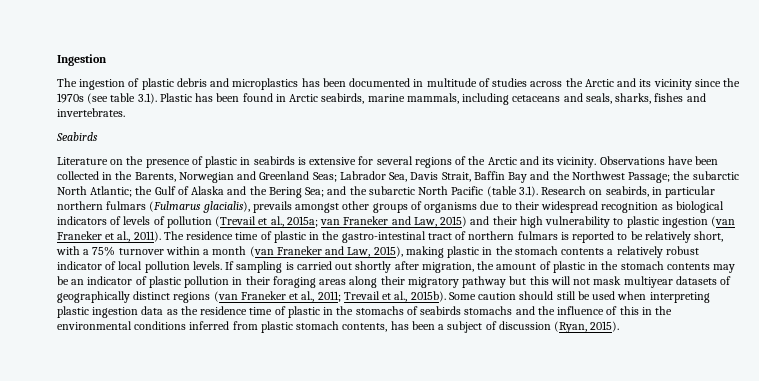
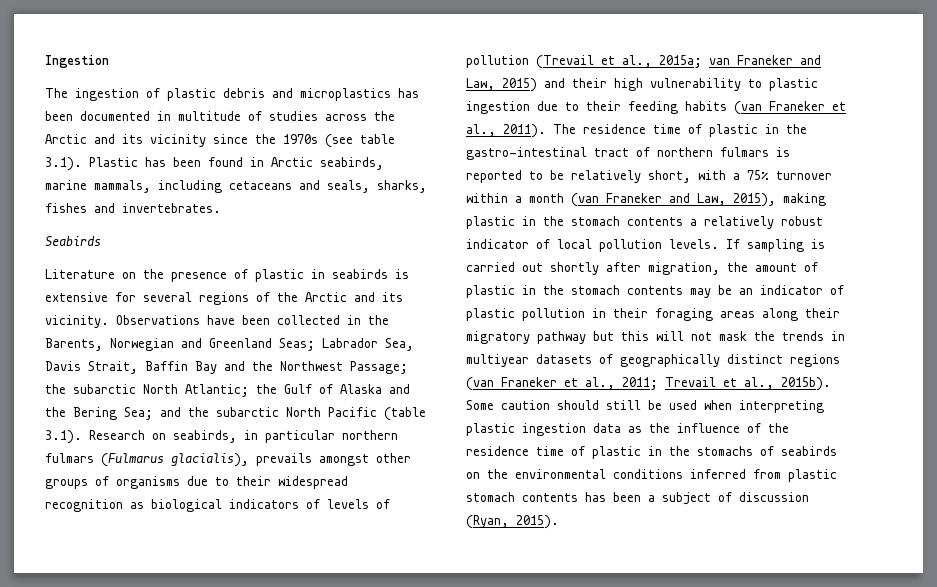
- van Franeker and Law, 2015) and their high vulnerability to plastic ingestion (van Franeker et al., 2011).
+ van Franeker and Law, 2015) and their high vulnerability to plastic ingestion due to their feeding habits (van Franeker et al., 2011).
- If sampling is carried out shortly after migration, the amount of plastic in the stomach contents may be an indicator of plastic pollution in their foraging areas along their migratory pathway but this will not mask multiyear datasets of geographically distinct regions (van Franeker et al., 2011; Trevail et al., 2015b).
+ If sampling is carried out shortly after migration, the amount of plastic in the stomach contents may be an indicator of plastic pollution in their foraging areas along their migratory pathway but this will not mask the trends in multiyear datasets of geographically distinct regions (van Franeker et al., 2011; Trevail et al., 2015b).
- Some caution should still be used when interpreting plastic ingestion data as the residence time of plastic in the stomachs of seabirds stomachs and the influence of this in the environmental conditions inferred from plastic stomach contents, has been a subject of discussion (Ryan, 2015).
+ Some caution should still be used when interpreting plastic ingestion data as the influence of the residence time of plastic in the stomachs of seabirds on the environmental conditions inferred from plastic stomach contents has been a subject of discussion (Ryan, 2015).

